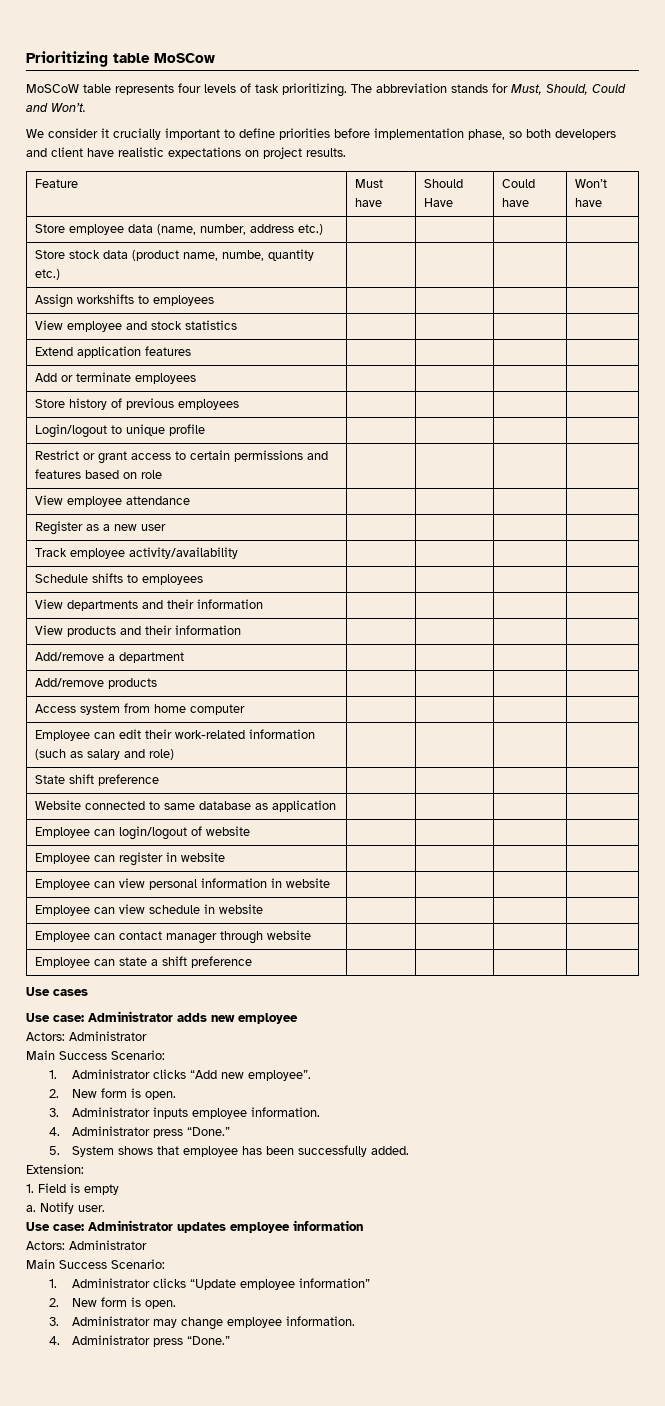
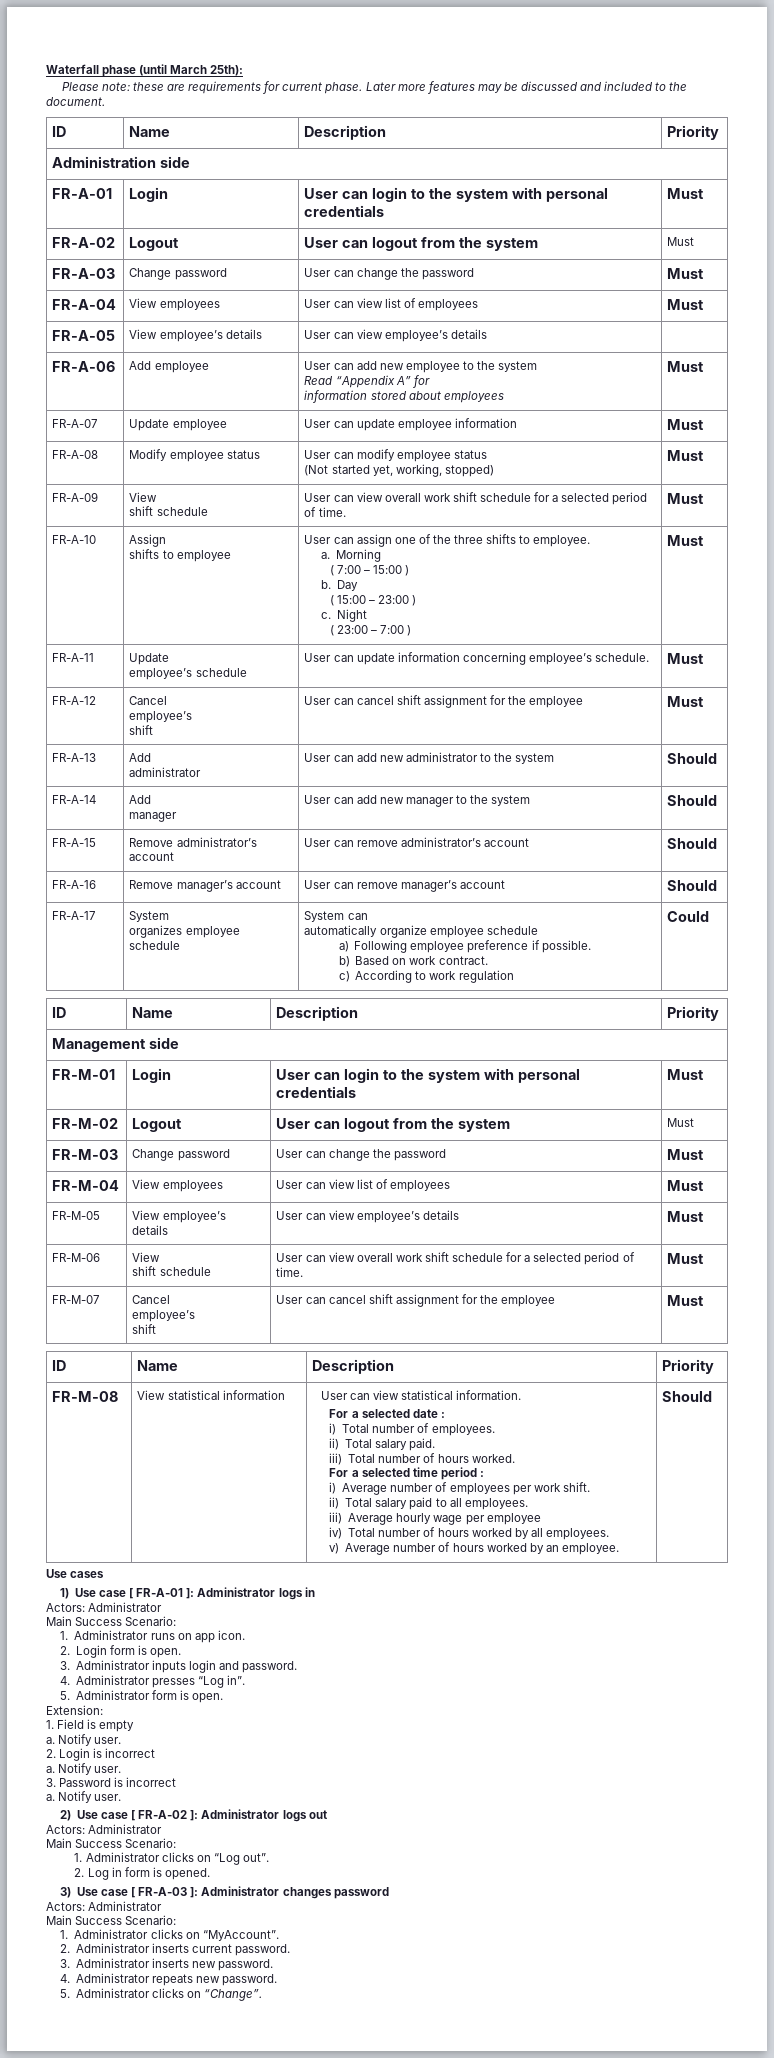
- Prioritizing table MoSCow
- MoSCoW table represents four levels of task prioritizing. The abbreviation stands for Must, Should, Could and Won’t.
- We consider it crucially important to define priorities before implementation phase, so both developers and client have realistic expectations on project results.
- Feature | Must have | Should Have | Could have | Won’t have
- Store employee data (name, number, address etc.) | | | |
- Store stock data (product name, numbe, quantity etc.) | | | |
- Assign workshifts to employees | | | |
- View employee and stock statistics | | | |
- Extend application features | | | |
- Add or terminate employees | | | |
- Store history of previous employees | | | |
- Login/logout to unique profile | | | |
- Restrict or grant access to certain permissions and features based on role | | | |
- View employee attendance | | | |
- Register as a new user | | | |
- Track employee activity/availability | | | |
- Schedule shifts to employees | | | |
- View departments and their information | | | |
- View products and their information | | | |
- Add/remove a department | | | |
- Add/remove products | | | |
- Access system from home computer | | | |
- Employee can edit their work-related information (such as salary and role) | | | |
- State shift preference | | | |
- Website connected to same database as application | | | |
- Employee can login/logout of website | | | |
- Employee can register in website | | | |
- Employee can view personal information in website | | | |
- Employee can view schedule in website | | | |
- Employee can contact manager through website | | | |
- Employee can state a shift preference | | | |
+ Waterfall phase (until March 25th):
+ Please note: these are requirements for current phase. Later more features may be discussed and included to the document.
+ ID | Name | Description | Priority
+ Administration side
+ FR-A-01 | Login | User can login to the system with personal credentials | Must
+ FR-A-02 | Logout | User can logout from the system | Must
+ FR-A-03 | Change password | User can change the password | Must
+ FR-A-04 | View employees | User can view list of employees | Must
+ FR-A-05 | View employee’s details | User can view employee’s details |
+ FR-A-06 | Add employee | User can add new employee to the system
+ Read “Appendix A” for
+ information stored about employees | Must
+ FR-A-07 | Update employee | User can update employee information | Must
+ FR-A-08 | Modify employee status | User can modify employee status
+ (Not started yet, working, stopped) | Must
+ FR-A-09 | View
+ shift schedule | User can view overall work shift schedule for a selected period of time. | Must
+ FR-A-10 | Assign
+ shifts to employee | User can assign one of the three shifts to employee.
+ a. Morning
+ ( 7:00 – 15:00 )
+ b. Day
+ ( 15:00 – 23:00 )
+ c. Night
+ ( 23:00 – 7:00 ) | Must
+ FR-A-11 | Update
+ employee’s schedule | User can update information concerning employee’s schedule. | Must
+ FR-A-12 | Cancel
+ employee’s
+ shift | User can cancel shift assignment for the employee | Must
+ FR-A-13 | Add
+ administrator | User can add new administrator to the system | Should
+ FR-A-14 | Add
+ manager | User can add new manager to the system | Should
+ FR-A-15 | Remove administrator’s account | User can remove administrator’s account | Should
+ FR-A-16 | Remove manager’s account | User can remove manager’s account | Should
+ FR-A-17 | System
+ organizes employee schedule | System can
+ automatically organize employee schedule
+ a) Following employee preference if possible.
+ b) Based on work contract.
+ c) According to work regulation | Could
+ ID | Name | Description | Priority
+ Management side
+ FR-M-01 | Login | User can login to the system with personal credentials | Must
+ FR-M-02 | Logout | User can logout from the system | Must
+ FR-M-03 | Change password | User can change the password | Must
+ FR-M-04 | View employees | User can view list of employees | Must
+ FR-M-05 | View employee’s details | User can view employee’s details | Must
+ FR-M-06 | View
+ shift schedule | User can view overall work shift schedule for a selected period of time. | Must
+ FR-M-07 | Cancel
+ employee’s
+ shift | User can cancel shift assignment for the employee | Must
+ ID | Name | Description | Priority
+ FR-M-08 | View statistical information | User can view statistical information.
+ For a selected date :
+ i) Total number of employees.
+ ii) Total salary paid.
+ iii) Total number of hours worked.
+ For a selected time period :
+ i) Average number of employees per work shift.
+ ii) Total salary paid to all employees.
+ iii) Average hourly wage per employee
+ iv) Total number of hours worked by all employees.
+ v) Average number of hours worked by an employee. | Should
  Use cases
- Use case: Administrator adds new employee
+ 1) Use case [ FR-A-01 ]: Administrator logs in
  Actors: Administrator
  Main Success Scenario:
- 1. Administrator clicks “Add new employee”.
- 2. New form is open.
+ 1. Administrator runs on app icon.
+ 2. Login form is open.
- 3. Administrator inputs employee information.
- 4. Administrator press “Done.”
- 5. System shows that employee has been successfully added.
+ 3. Administrator inputs login and password.
+ 4. Administrator presses “Log in”.
+ 5. Administrator form is open.
- Use case: Administrator updates employee information
+ 2. Login is incorrect
+ a. Notify user.
+ 3. Password is incorrect
+ a. Notify user.
+ 2) Use case [ FR-A-02 ]: Administrator logs out
  Actors: Administrator
  Main Success Scenario:
- 1. Administrator clicks “Update employee information”
- 2. New form is open.
- 3. Administrator may change employee information.
- 4. Administrator press “Done.”
+ 1. Administrator clicks on “Log out”.
+ 2. Log in form is opened.
+ 3) Use case [ FR-A-03 ]: Administrator changes password
+ Actors: Administrator
+ Main Success Scenario:
+ 1. Administrator clicks on “MyAccount”.
+ 2. Administrator inserts current password.
+ 3. Administrator inserts new password.
+ 4. Administrator repeats new password.
+ 5. Administrator clicks on “Change”.

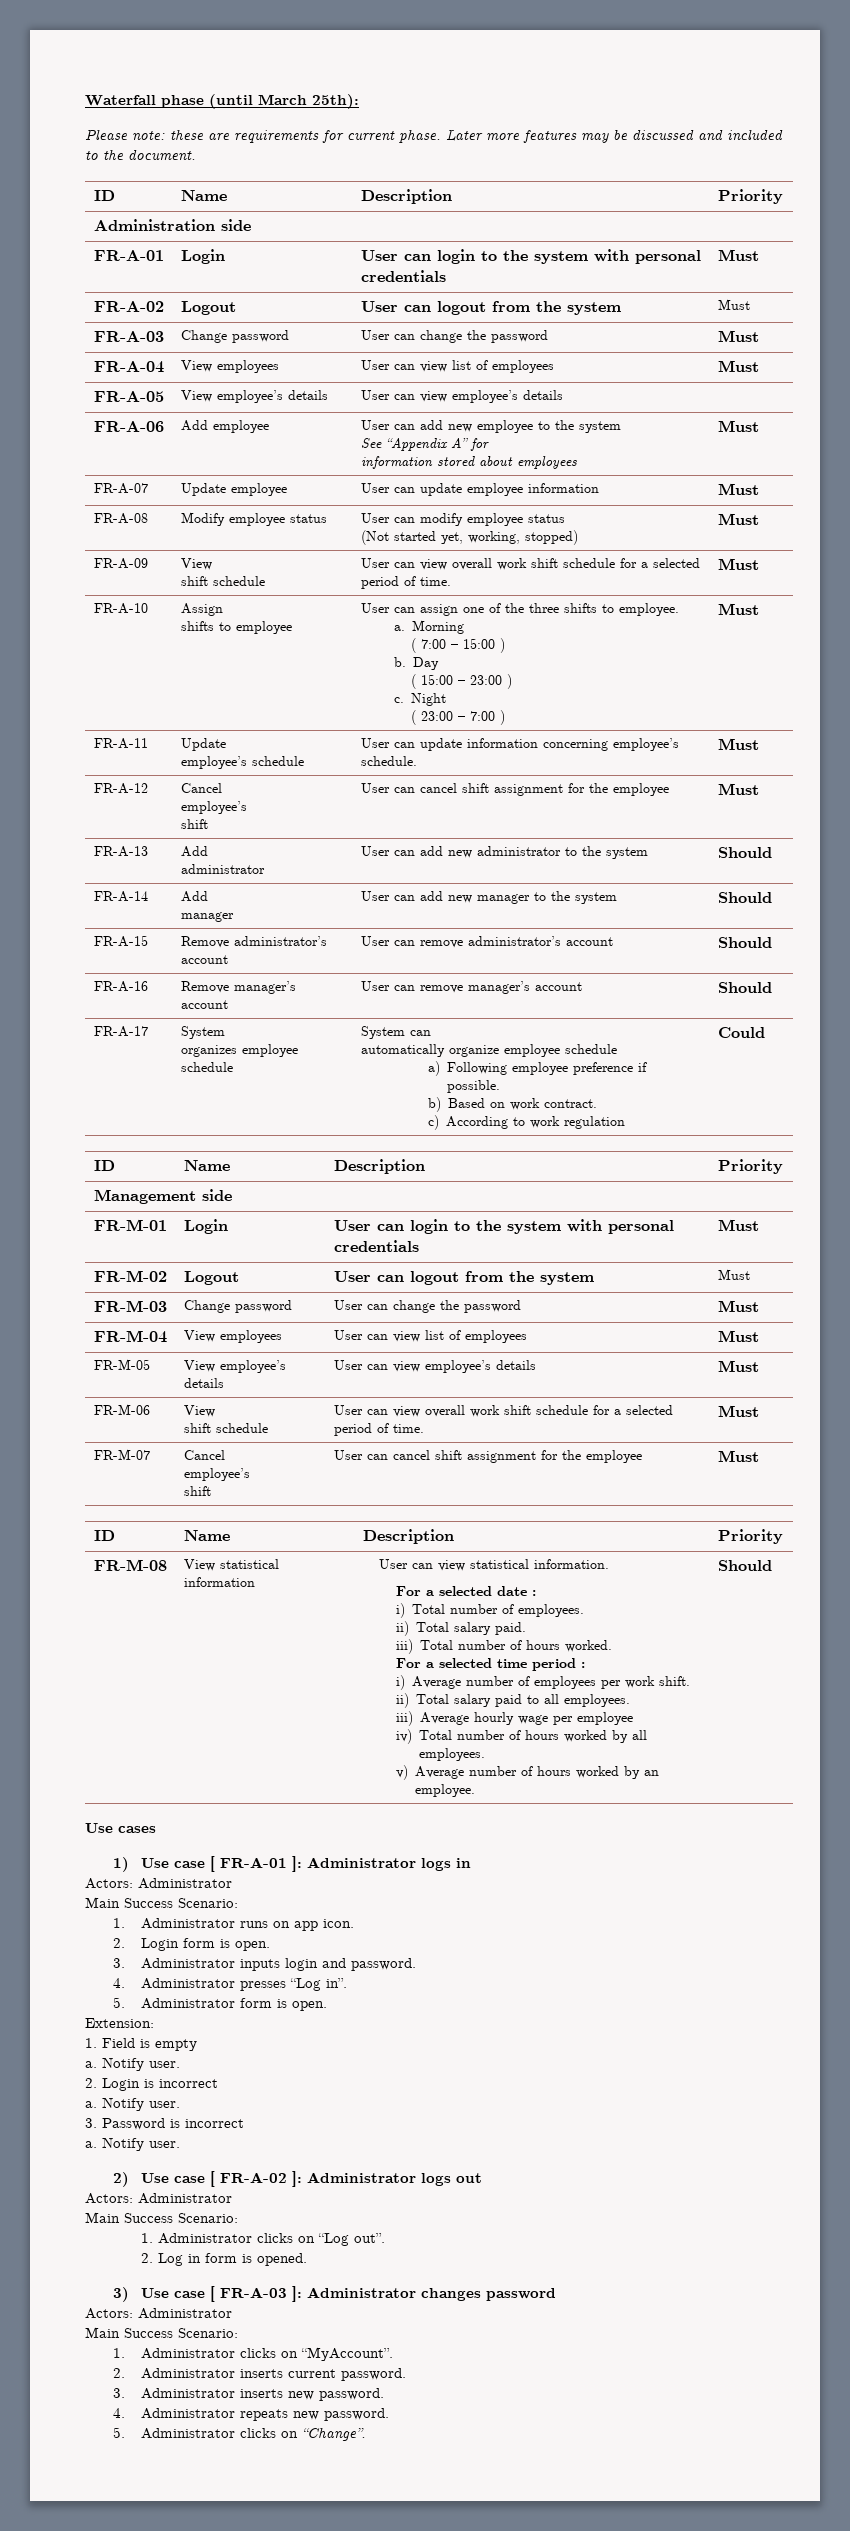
  FR-A-06 | Add employee | User can add new employee to the system
- Read “Appendix A” for
+ See “Appendix A” for

